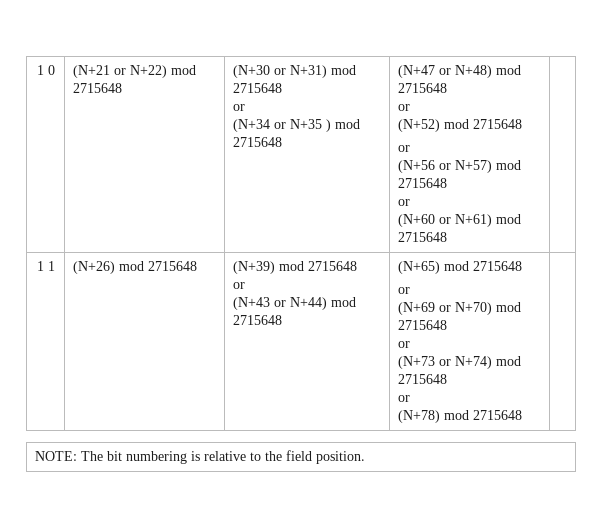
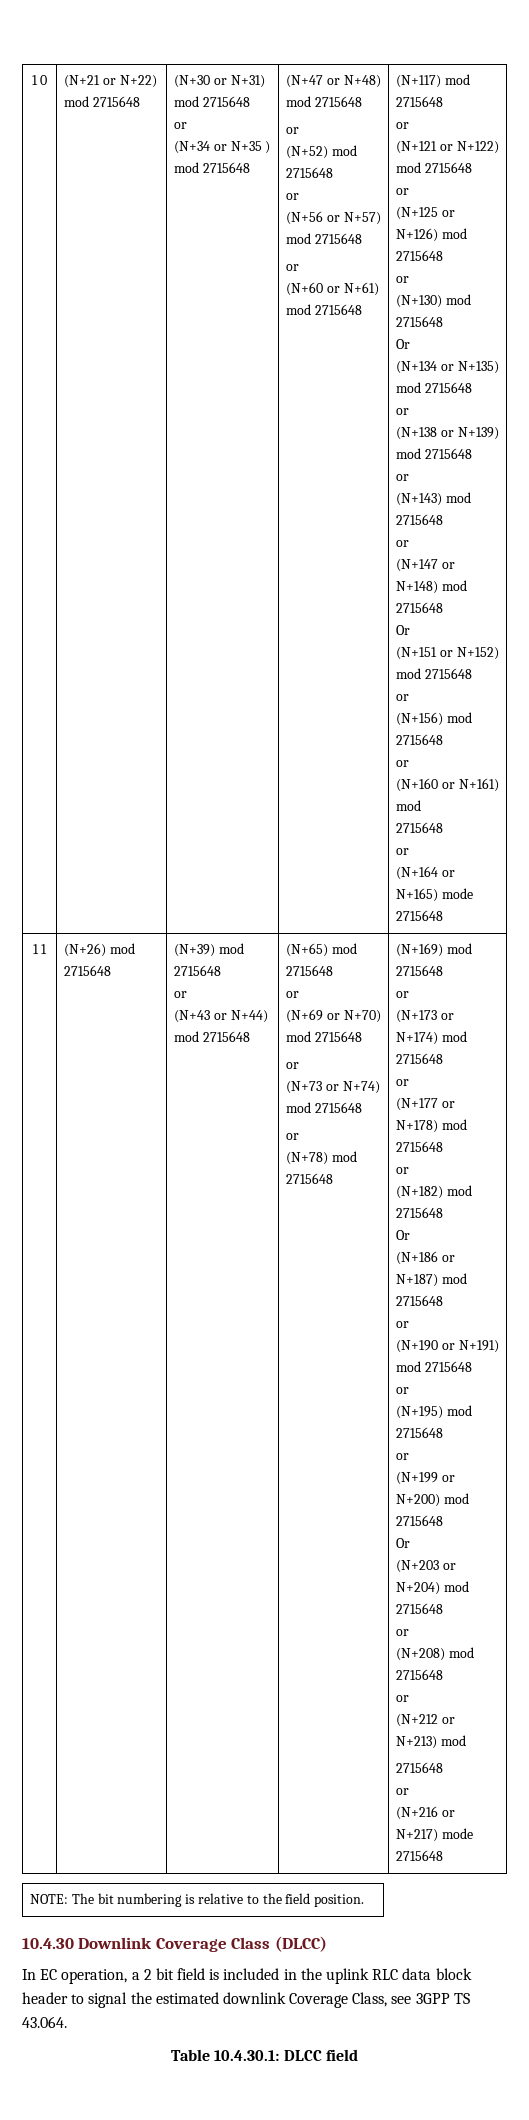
+ (N+117) mod 2715648
+ or
+ (N+121 or N+122) mod 2715648
+ or
+ (N+125 or N+126) mod 2715648
+ or
+ (N+130) mod 2715648
+ Or
+ (N+134 or N+135) mod 2715648
+ or
+ (N+138 or N+139) mod 2715648
+ or
+ (N+143) mod 2715648
+ or
+ (N+147 or N+148) mod 2715648
+ Or
+ (N+151 or N+152) mod 2715648
+ or
+ (N+156) mod 2715648
+ or
+ (N+160 or N+161) mod
+ 2715648
+ or
+ (N+164 or N+165) mode 2715648
+ (N+169) mod 2715648
+ or
+ (N+173 or N+174) mod 2715648
+ or
+ (N+177 or N+178) mod 2715648
+ or
+ (N+182) mod 2715648
+ Or
+ (N+186 or N+187) mod 2715648
+ or
+ (N+190 or N+191) mod 2715648
+ or
+ (N+195) mod 2715648
+ or
+ (N+199 or N+200) mod 2715648
+ Or
+ (N+203 or N+204) mod 2715648
+ or
+ (N+208) mod 2715648
+ or
+ (N+212 or N+213) mod
+ 2715648
+ or
+ (N+216 or N+217) mode 2715648
+ 10.4.30 Downlink Coverage Class (DLCC)
+ In EC operation, a 2 bit field is included in the uplink RLC data block header to signal the estimated downlink Coverage Class, see 3GPP TS 43.064.
+ Table 10.4.30.1: DLCC field

